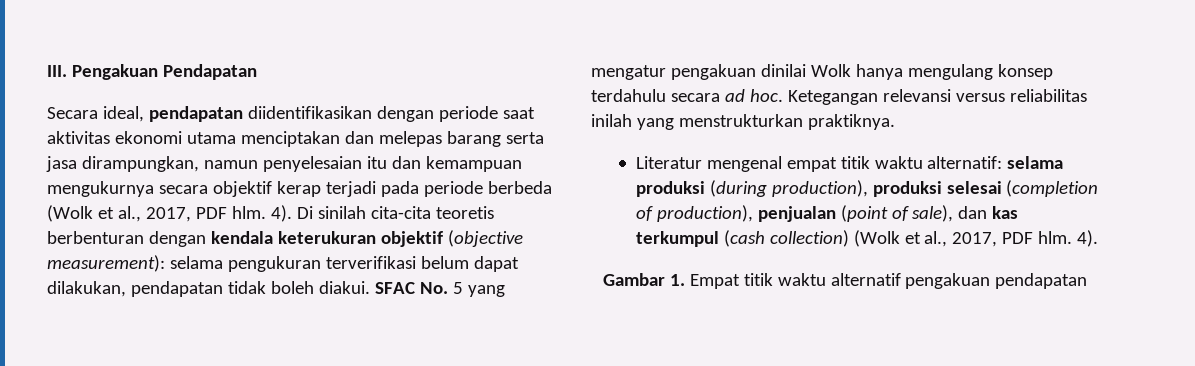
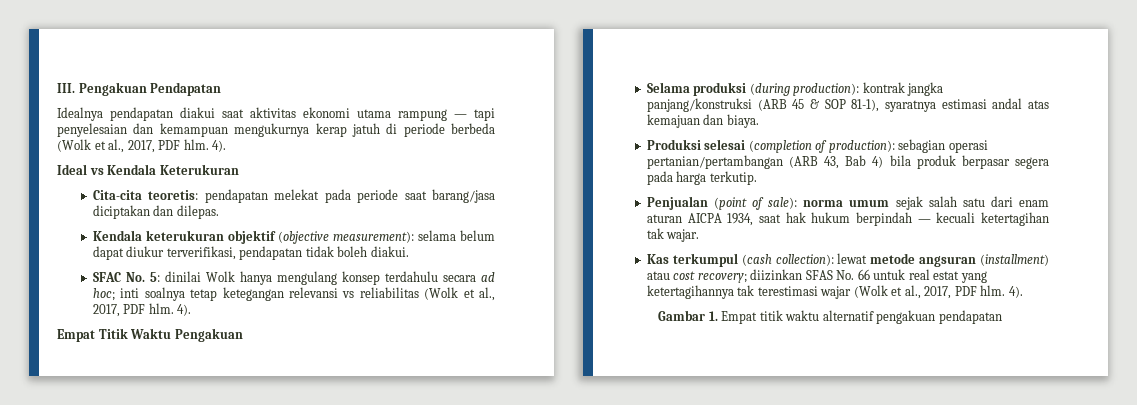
- Secara ideal, pendapatan diidentifikasikan dengan periode saat aktivitas ekonomi utama menciptakan dan melepas barang serta jasa dirampungkan, namun penyelesaian itu dan kemampuan mengukurnya secara objektif kerap terjadi pada periode berbeda (Wolk et al., 2017, PDF hlm. 4). Di sinilah cita-cita teoretis berbenturan dengan kendala keterukuran objektif (objective measurement): selama pengukuran terverifikasi belum dapat dilakukan, pendapatan tidak boleh diakui. SFAC No. 5 yang mengatur pengakuan dinilai Wolk hanya mengulang konsep terdahulu secara ad hoc. Ketegangan relevansi versus reliabilitas inilah yang menstrukturkan praktiknya.
- Literatur mengenal empat titik waktu alternatif: selama produksi (during production), produksi selesai (completion of production), penjualan (point of sale), dan kas terkumpul (cash collection) (Wolk et al., 2017, PDF hlm.
+ Idealnya pendapatan diakui saat aktivitas ekonomi utama rampung — tapi penyelesaian dan kemampuan mengukurnya kerap jatuh di periode berbeda (Wolk et al., 2017, PDF hlm. 4).
+ Ideal vs Kendala Keterukuran
+ Cita-cita teoretis: pendapatan melekat pada periode saat barang/jasa diciptakan dan dilepas.
+ Kendala keterukuran objektif (objective measurement): selama belum dapat diukur terverifikasi, pendapatan tidak boleh diakui.
+ SFAC No. 5: dinilai Wolk hanya mengulang konsep terdahulu secara ad hoc; inti soalnya tetap ketegangan relevansi vs reliabilitas (Wolk et al., 2017, PDF hlm. 4).
+ Empat Titik Waktu Pengakuan
+ Selama produksi (during production): kontrak jangka panjang/konstruksi (ARB 45 & SOP 81-1), syaratnya estimasi andal atas kemajuan dan biaya.
+ Produksi selesai (completion of production): sebagian operasi pertanian/pertambangan (ARB 43, Bab 4) bila produk berpasar segera pada harga terkutip.
+ Penjualan (point of sale): norma umum sejak salah satu dari enam aturan AICPA 1934, saat hak hukum berpindah — kecuali ketertagihan tak wajar.
+ Kas terkumpul (cash collection): lewat metode angsuran (installment) atau cost recovery; diizinkan SFAS No. 66 untuk real estat yang ketertagihannya tak terestimasi wajar (Wolk et al., 2017, PDF hlm.

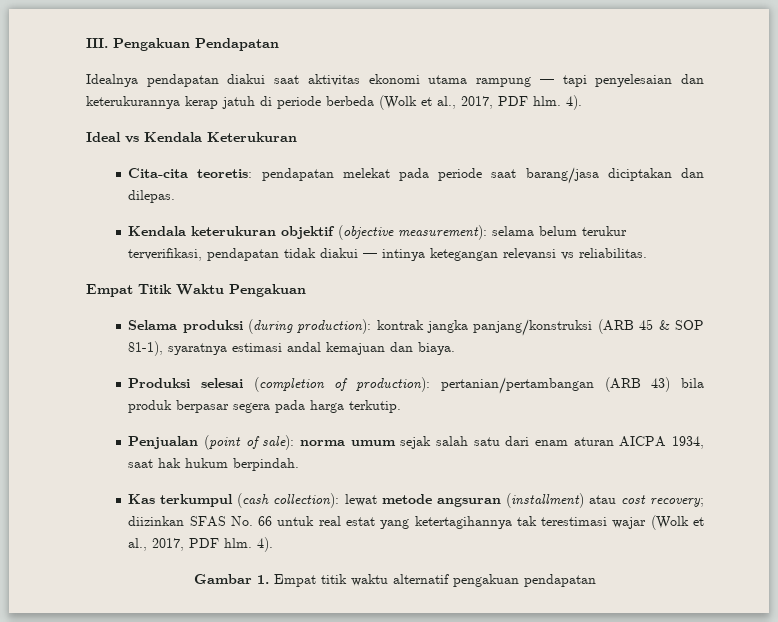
- Idealnya pendapatan diakui saat aktivitas ekonomi utama rampung — tapi penyelesaian dan kemampuan mengukurnya kerap jatuh di periode berbeda (Wolk et al., 2017, PDF hlm.
+ Idealnya pendapatan diakui saat aktivitas ekonomi utama rampung — tapi penyelesaian dan keterukurannya kerap jatuh di periode berbeda (Wolk et al., 2017, PDF hlm.
- Kendala keterukuran objektif (objective measurement): selama belum dapat diukur terverifikasi, pendapatan tidak boleh diakui.
- SFAC No. 5: dinilai Wolk hanya mengulang konsep terdahulu secara ad hoc; inti soalnya tetap ketegangan relevansi vs reliabilitas (Wolk et al., 2017, PDF hlm. 4).
+ Kendala keterukuran objektif (objective measurement): selama belum terukur terverifikasi, pendapatan tidak diakui — intinya ketegangan relevansi vs reliabilitas.
- Selama produksi (during production): kontrak jangka panjang/konstruksi (ARB 45 & SOP 81-1), syaratnya estimasi andal atas kemajuan dan biaya.
+ Selama produksi (during production): kontrak jangka panjang/konstruksi (ARB 45 & SOP 81-1), syaratnya estimasi andal kemajuan dan biaya.
- Produksi selesai (completion of production): sebagian operasi pertanian/pertambangan (ARB 43, Bab 4) bila produk berpasar segera pada harga terkutip.
+ Produksi selesai (completion of production): pertanian/pertambangan (ARB 43) bila produk berpasar segera pada harga terkutip.
- Penjualan (point of sale): norma umum sejak salah satu dari enam aturan AICPA 1934, saat hak hukum berpindah — kecuali ketertagihan tak wajar.
+ Penjualan (point of sale): norma umum sejak salah satu dari enam aturan AICPA 1934, saat hak hukum berpindah.

